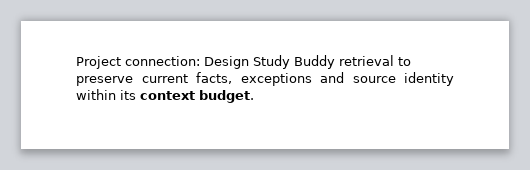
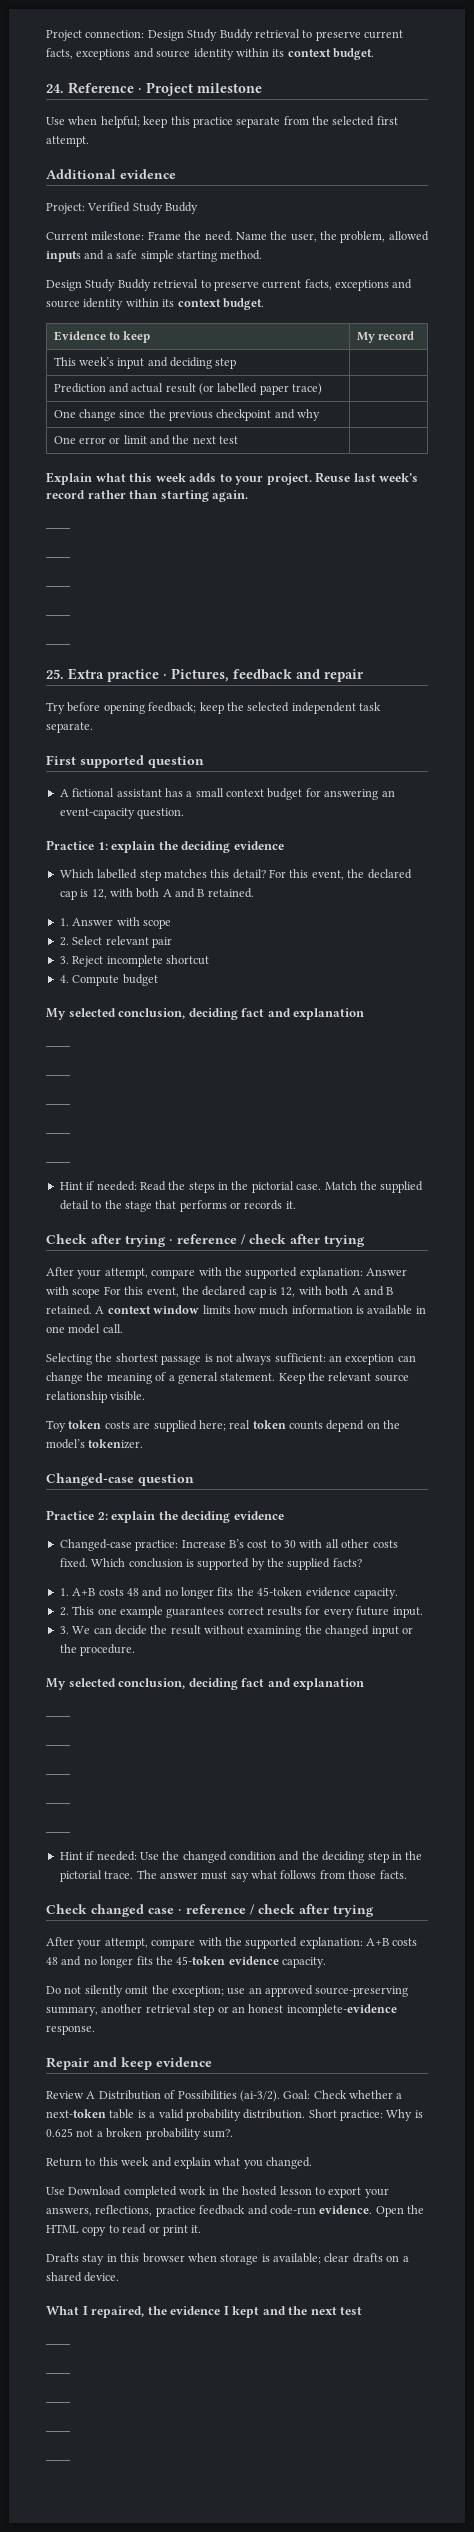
+ 24. Reference · Project milestone
+ Use when helpful; keep this practice separate from the selected first attempt.
+ Additional evidence
+ Project: Verified Study Buddy
+ Current milestone: Frame the need. Name the user, the problem, allowed inputs and a safe simple starting method.
+ Design Study Buddy retrieval to preserve current facts, exceptions and source identity within its context budget.
+ Evidence to keep | My record
+ This week’s input and deciding step |
+ Prediction and actual result (or labelled paper trace) |
+ One change since the previous checkpoint and why |
+ One error or limit and the next test |
+ Explain what this week adds to your project. Reuse last week’s record rather than starting again.
+ ____
+ ____
+ ____
+ ____
+ ____
+ 25. Extra practice · Pictures, feedback and repair
+ Try before opening feedback; keep the selected independent task separate.
+ First supported question
+ A fictional assistant has a small context budget for answering an event-capacity question.
+ Practice 1: explain the deciding evidence
+ Which labelled step matches this detail? For this event, the declared cap is 12, with both A and B retained.
+ 1. Answer with scope
+ 2. Select relevant pair
+ 3. Reject incomplete shortcut
+ 4. Compute budget
+ My selected conclusion, deciding fact and explanation
+ ____
+ ____
+ ____
+ ____
+ ____
+ Hint if needed: Read the steps in the pictorial case. Match the supplied detail to the stage that performs or records it.
+ Check after trying · reference / check after trying
+ After your attempt, compare with the supported explanation: Answer with scope For this event, the declared cap is 12, with both A and B retained. A context window limits how much information is available in one model call.
+ Selecting the shortest passage is not always sufficient: an exception can change the meaning of a general statement. Keep the relevant source relationship visible.
+ Toy token costs are supplied here; real token counts depend on the model’s tokenizer.
+ Changed-case question
+ Practice 2: explain the deciding evidence
+ Changed-case practice: Increase B’s cost to 30 with all other costs fixed. Which conclusion is supported by the supplied facts?
+ 1. A+B costs 48 and no longer fits the 45-token evidence capacity.
+ 2. This one example guarantees correct results for every future input.
+ 3. We can decide the result without examining the changed input or the procedure.
+ My selected conclusion, deciding fact and explanation
+ ____
+ ____
+ ____
+ ____
+ ____
+ Hint if needed: Use the changed condition and the deciding step in the pictorial trace. The answer must say what follows from those facts.
+ Check changed case · reference / check after trying
+ After your attempt, compare with the supported explanation: A+B costs 48 and no longer fits the 45-token evidence capacity.
+ Do not silently omit the exception; use an approved source-preserving summary, another retrieval step or an honest incomplete-evidence response.
+ Repair and keep evidence
+ Review A Distribution of Possibilities (ai-3/2). Goal: Check whether a next-token table is a valid probability distribution. Short practice: Why is 0.625 not a broken probability sum?.
+ Return to this week and explain what you changed.
+ Use Download completed work in the hosted lesson to export your answers, reflections, practice feedback and code-run evidence. Open the HTML copy to read or print it.
+ Drafts stay in this browser when storage is available; clear drafts on a shared device.
+ What I repaired, the evidence I kept and the next test
+ ____
+ ____
+ ____
+ ____
+ ____

